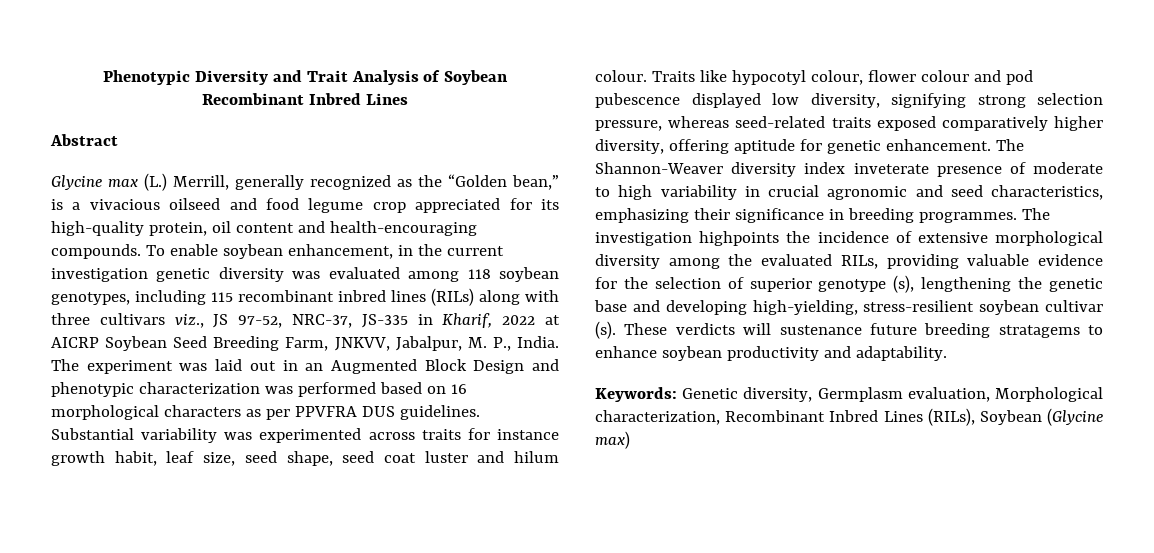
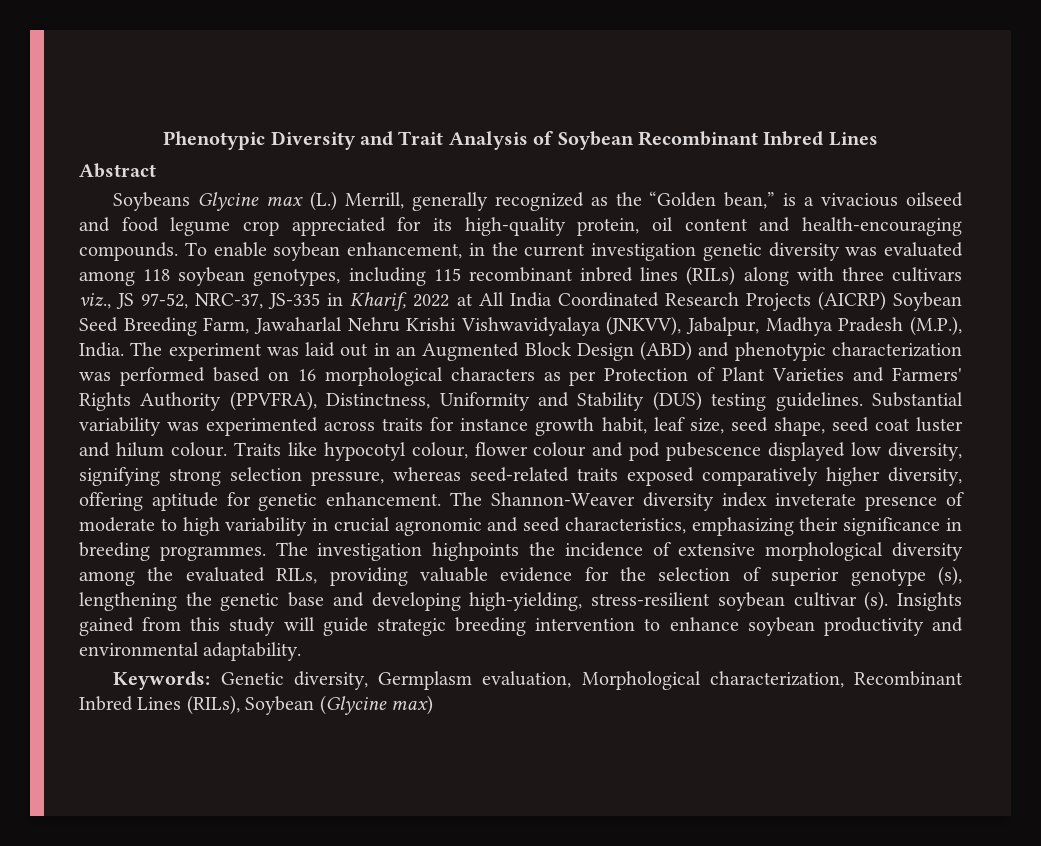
- Glycine max (L.) Merrill, generally recognized as the “Golden bean,” is a vivacious oilseed and food legume crop appreciated for its high-quality protein, oil content and health-encouraging compounds.
+ Soybeans Glycine max (L.) Merrill, generally recognized as the “Golden bean,” is a vivacious oilseed and food legume crop appreciated for its high-quality protein, oil content and health-encouraging compounds.
- To enable soybean enhancement, in the current investigation genetic diversity was evaluated among 118 soybean genotypes, including 115 recombinant inbred lines (RILs) along with three cultivars viz., JS 97-52, NRC-37, JS-335 in Kharif, 2022 at AICRP Soybean Seed Breeding Farm, JNKVV, Jabalpur, M. P., India.
+ To enable soybean enhancement, in the current investigation genetic diversity was evaluated among 118 soybean genotypes, including 115 recombinant inbred lines (RILs) along with three cultivars viz., JS 97-52, NRC-37, JS-335 in Kharif, 2022 at All India Coordinated Research Projects (AICRP) Soybean Seed Breeding Farm, Jawaharlal Nehru Krishi Vishwavidyalaya (JNKVV), Jabalpur, Madhya Pradesh (M.P.), India.
- The experiment was laid out in an Augmented Block Design and phenotypic characterization was performed based on 16 morphological characters as per PPVFRA DUS guidelines.
+ The experiment was laid out in an Augmented Block Design (ABD) and phenotypic characterization was performed based on 16 morphological characters as per Protection of Plant Varieties and Farmers' Rights Authority (PPVFRA), Distinctness, Uniformity and Stability (DUS) testing guidelines.
- These verdicts will sustenance future breeding stratagems to enhance soybean productivity and adaptability.
+ Insights gained from this study will guide strategic breeding intervention to enhance soybean productivity and environmental adaptability.

